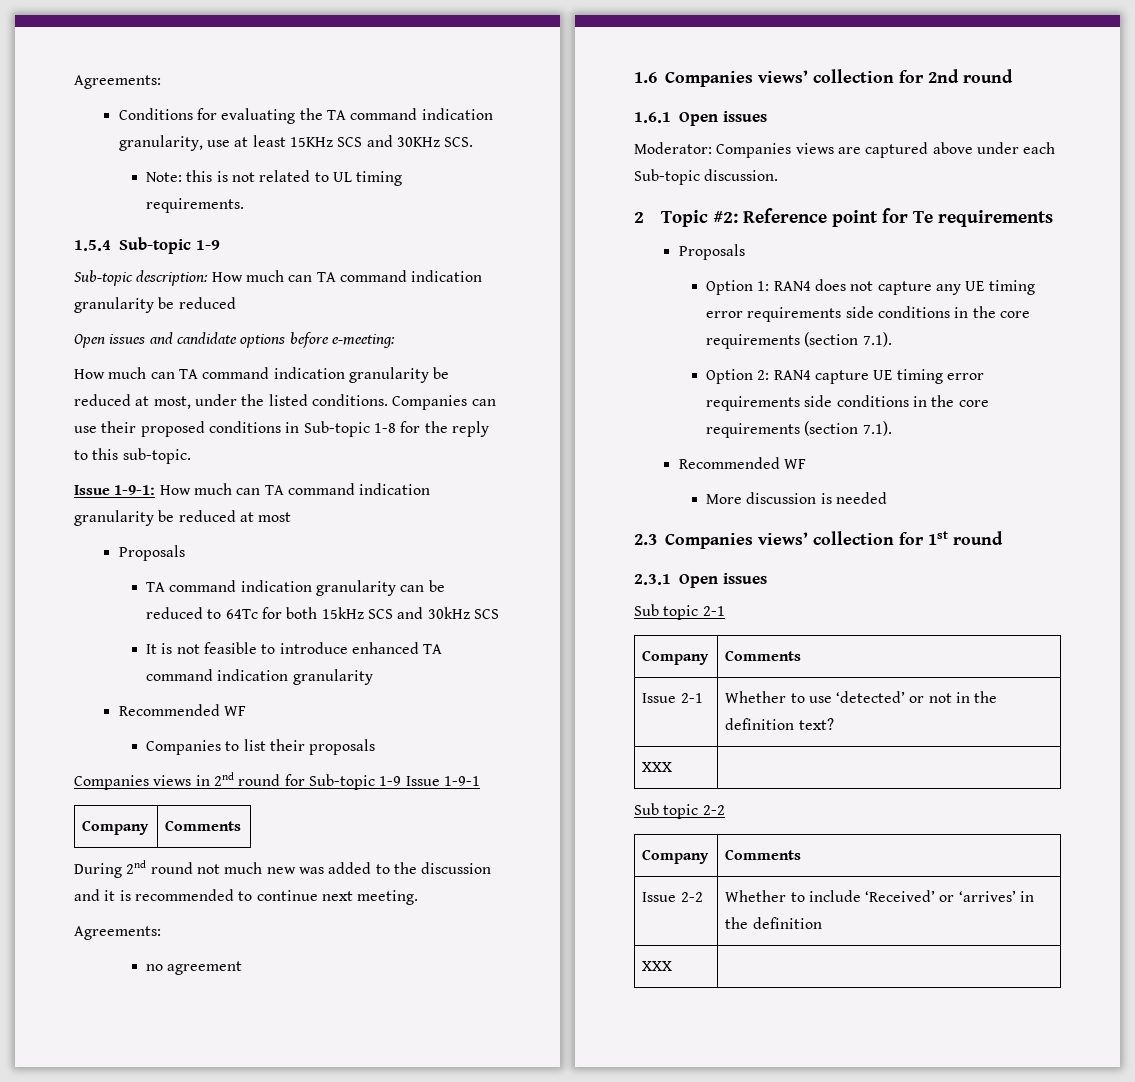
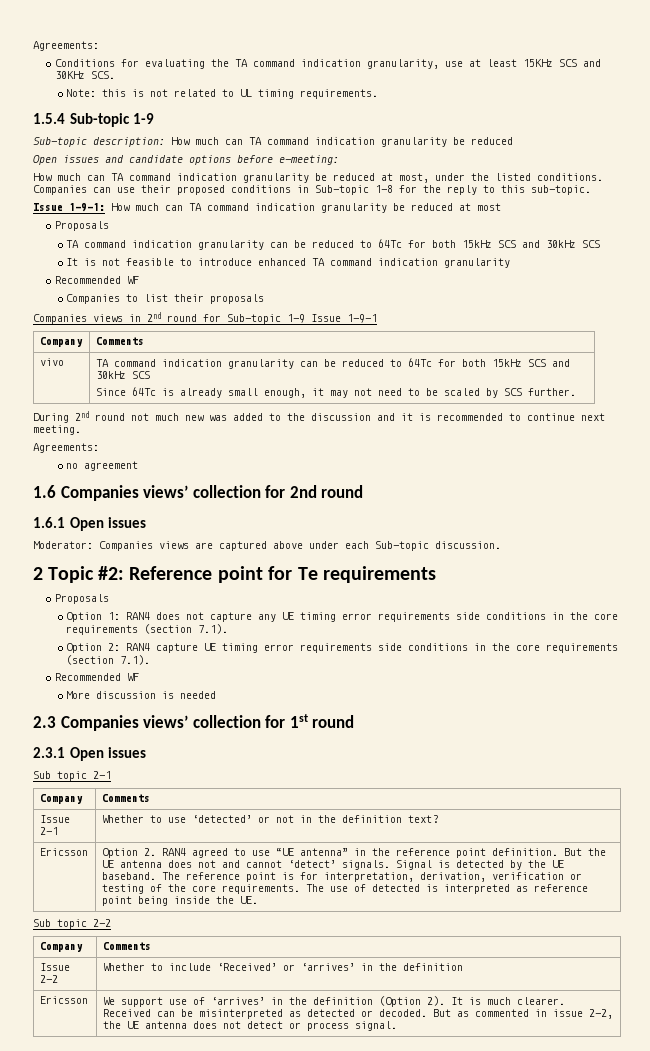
+ vivo | TA command indication granularity can be reduced to 64Tc for both 15kHz SCS and 30kHz SCS
+ Since 64Tc is already small enough, it may not need to be scaled by SCS further.
  Issue 2-1 | Whether to use ‘detected’ or not in the definition text?
- XXX
+ Ericsson | Option 2. RAN4 agreed to use “UE antenna” in the reference point definition. But the UE antenna does not and cannot ‘detect’ signals. Signal is detected by the UE baseband. The reference point is for interpretation, derivation, verification or testing of the core requirements. The use of detected is interpreted as reference point being inside the UE.
  Issue 2-2 | Whether to include ‘Received’ or ‘arrives’ in the definition
- XXX |
+ Ericsson | We support use of ‘arrives’ in the definition (Option 2). It is much clearer. Received can be misinterpreted as detected or decoded. But as commented in issue 2-2, the UE antenna does not detect or process signal.

